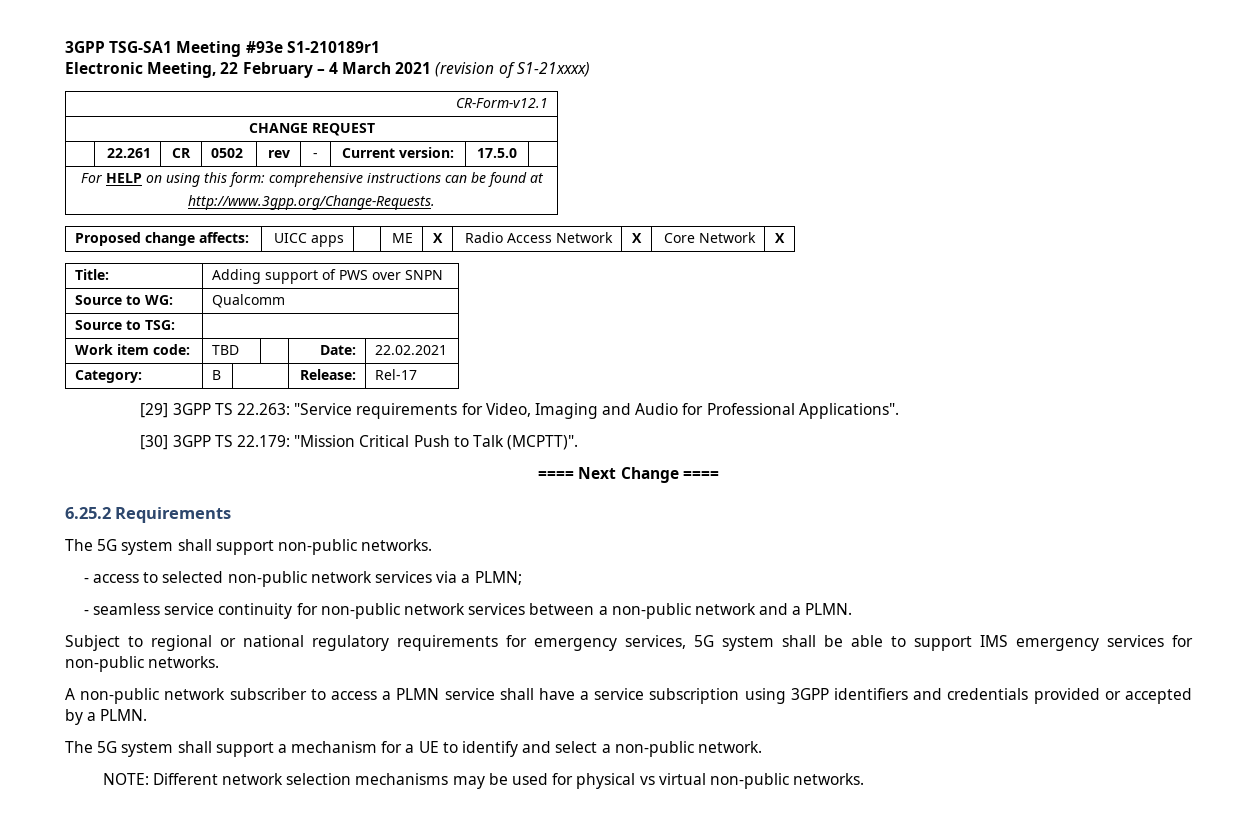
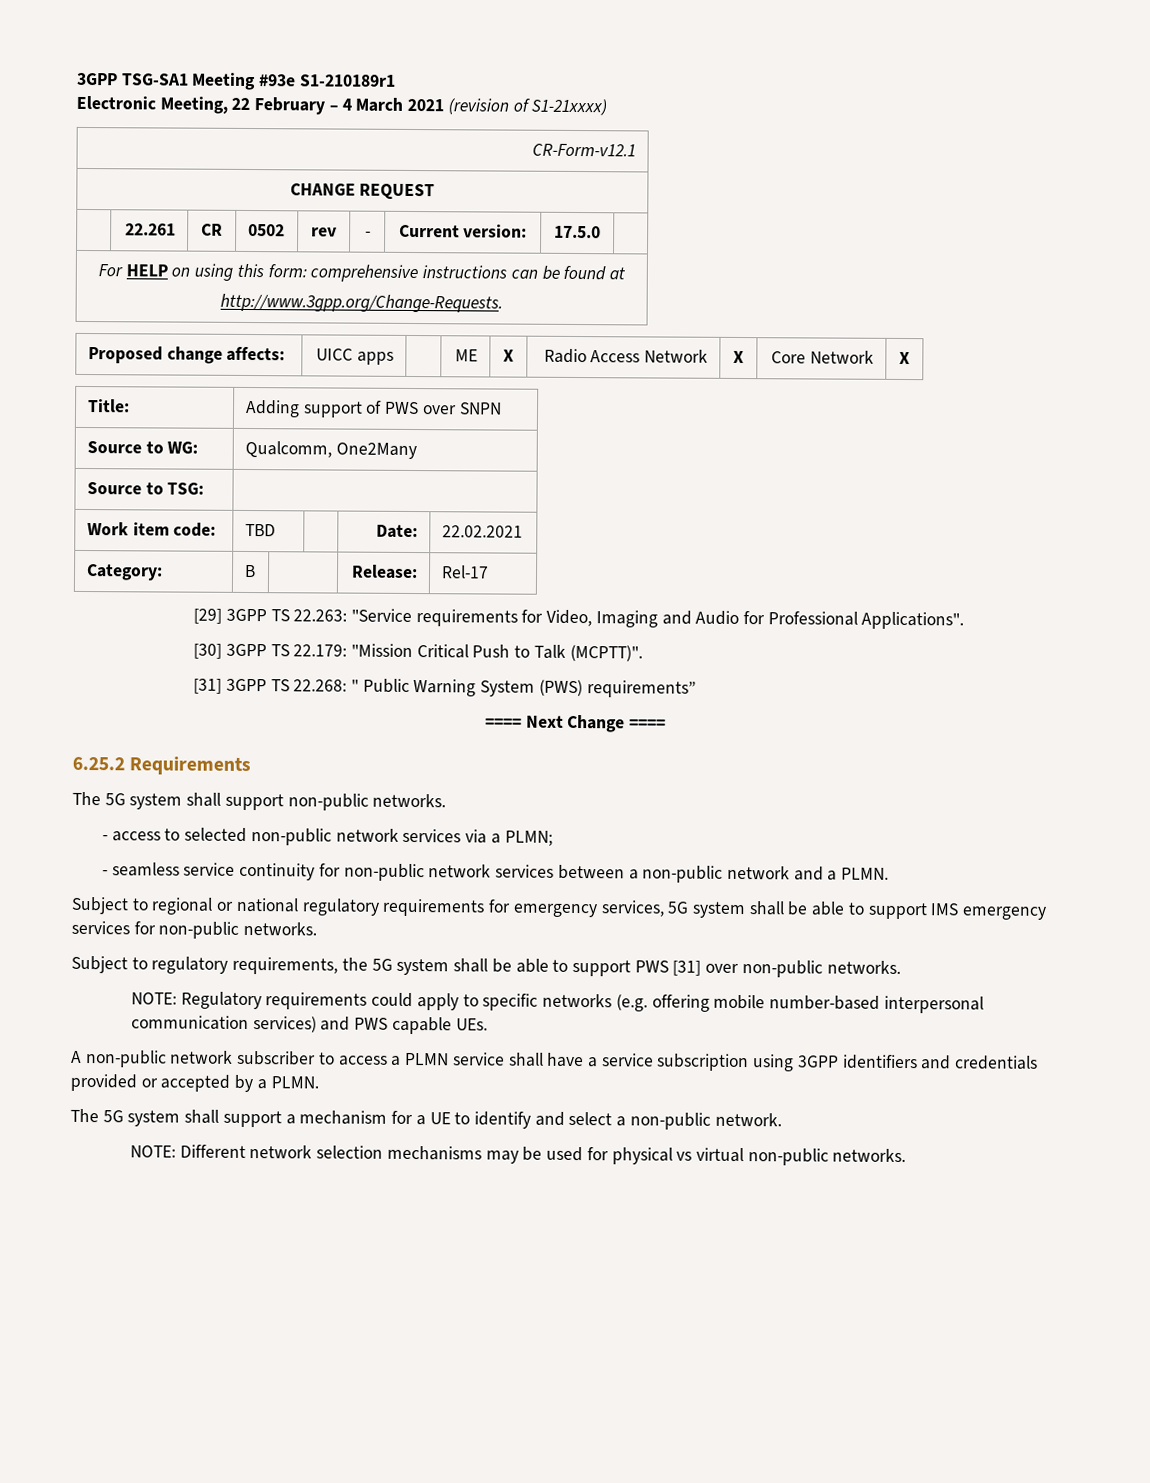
- Source to WG: | Qualcomm
+ Source to WG: | Qualcomm, One2Many
+ [31] 3GPP TS 22.268: " Public Warning System (PWS) requirements”
+ Subject to regulatory requirements, the 5G system shall be able to support PWS [31] over non-public networks.
+ NOTE: Regulatory requirements could apply to specific networks (e.g. offering mobile number-based interpersonal communication services) and PWS capable UEs.

